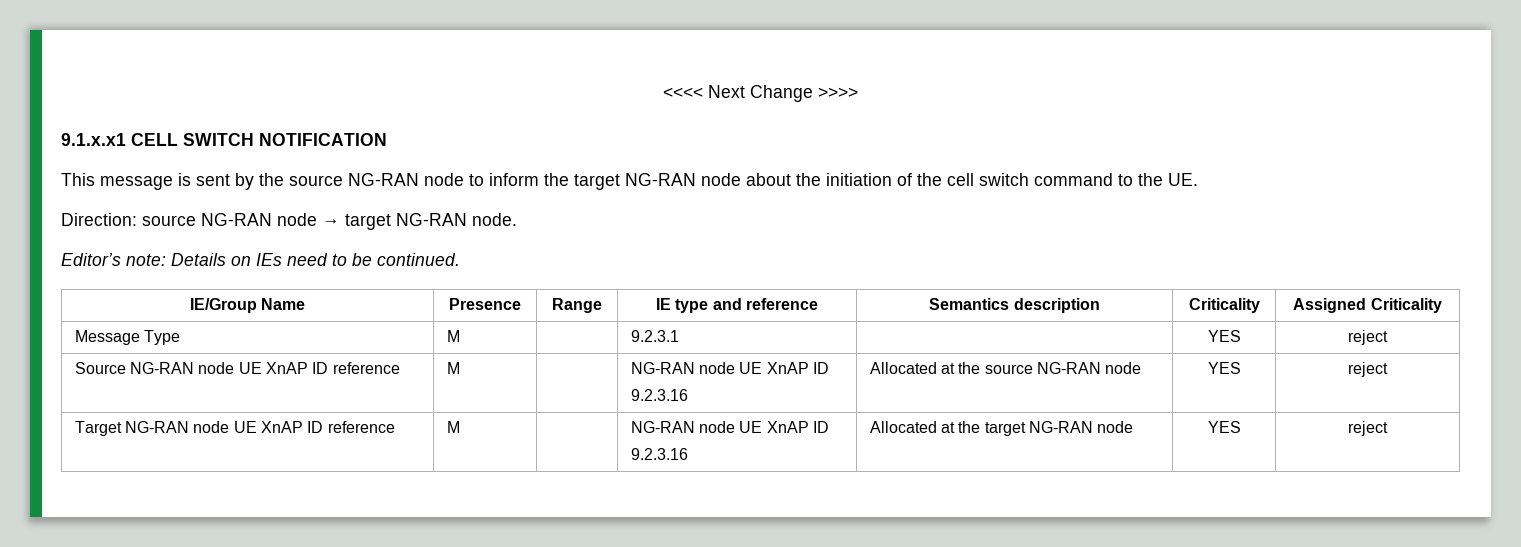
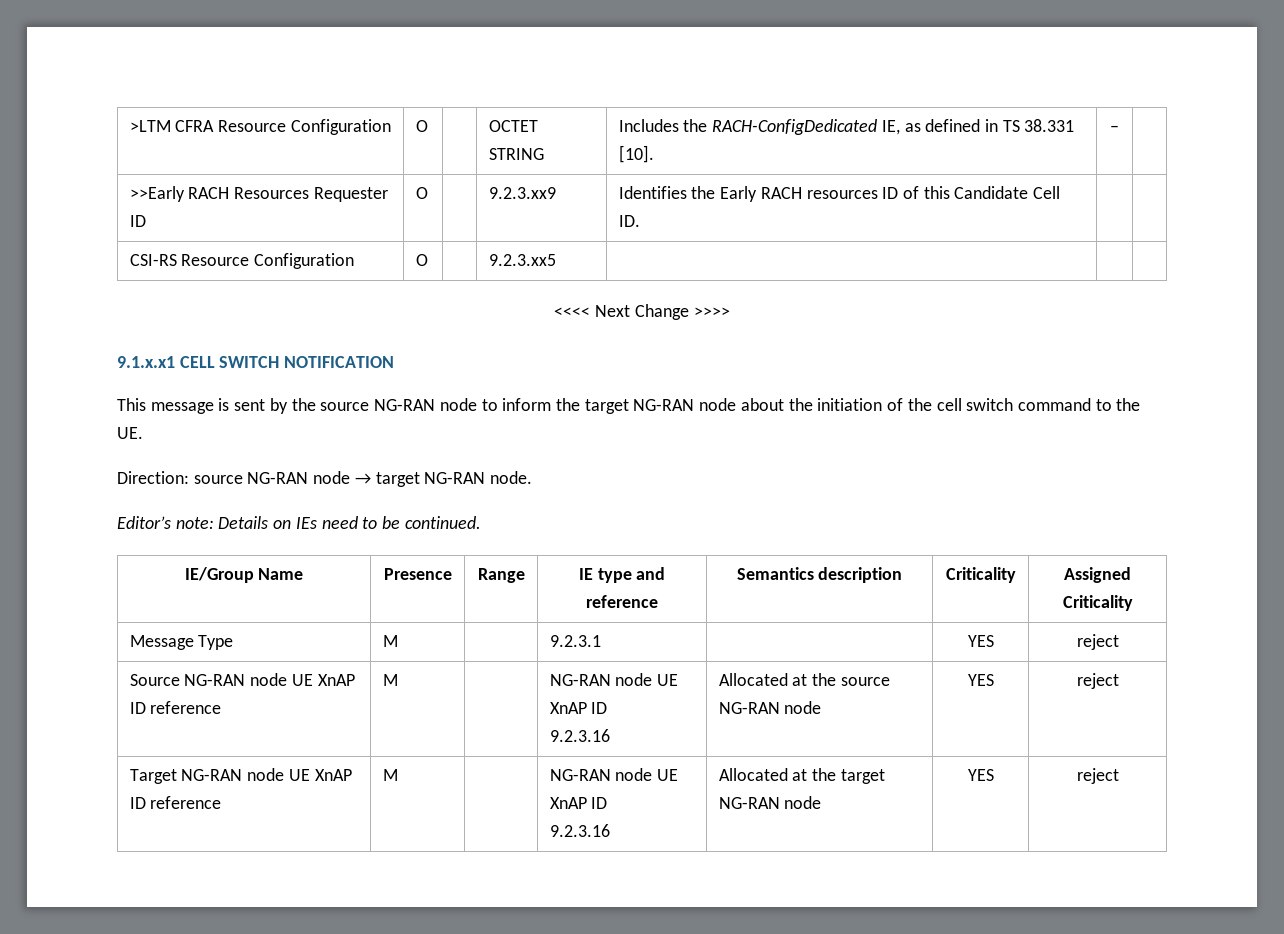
+ >LTM CFRA Resource Configuration | O | | OCTET STRING | Includes the RACH-ConfigDedicated IE, as defined in TS 38.331 [10]. | – |
+ >>Early RACH Resources Requester ID | O | | 9.2.3.xx9 | Identifies the Early RACH resources ID of this Candidate Cell ID. | |
+ CSI-RS Resource Configuration | O | | 9.2.3.xx5 | | |

